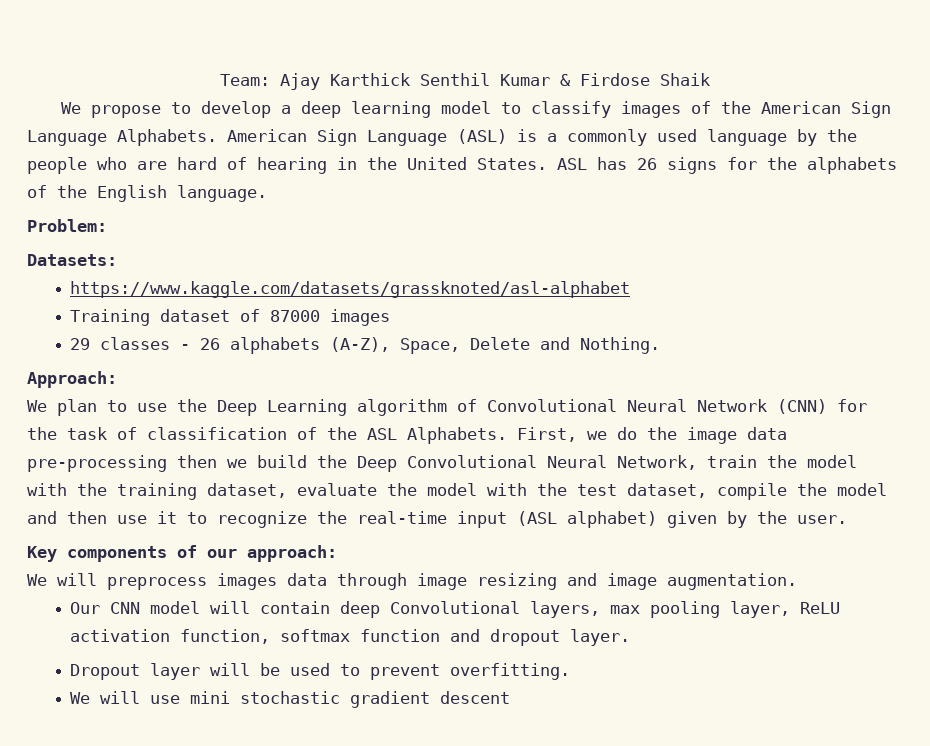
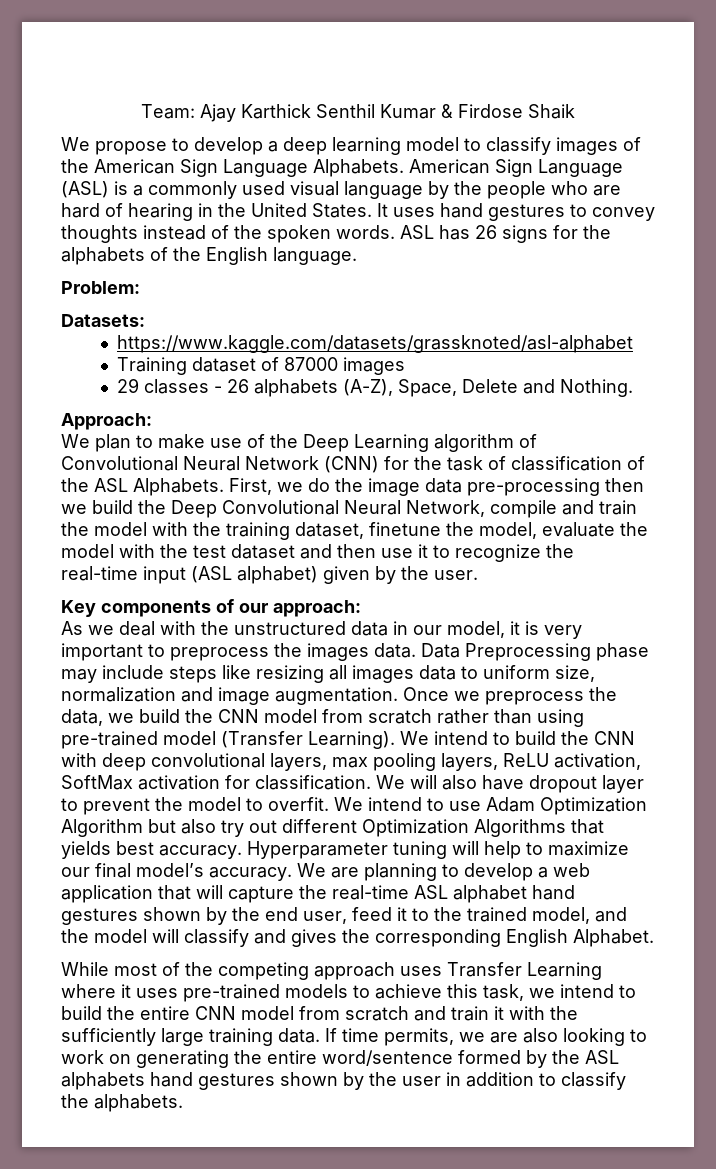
- American Sign Language (ASL) is a commonly used language by the people who are hard of hearing in the United States.
+ American Sign Language (ASL) is a commonly used visual language by the people who are hard of hearing in the United States.
+ It uses hand gestures to convey thoughts instead of the spoken words.
- We plan to use the Deep Learning algorithm of Convolutional Neural Network (CNN) for the task of classification of the ASL Alphabets.
+ We plan to make use of the Deep Learning algorithm of Convolutional Neural Network (CNN) for the task of classification of the ASL Alphabets.
- First, we do the image data pre-processing then we build the Deep Convolutional Neural Network, train the model with the training dataset, evaluate the model with the test dataset, compile the model and then use it to recognize the real-time input (ASL alphabet) given by the user.
+ First, we do the image data pre-processing then we build the Deep Convolutional Neural Network, compile and train the model with the training dataset, finetune the model, evaluate the model with the test dataset and then use it to recognize the real-time input (ASL alphabet) given by the user.
- We will preprocess images data through image resizing and image augmentation.
- Our CNN model will contain deep Convolutional layers, max pooling layer, ReLU activation function, softmax function and dropout layer.
- Dropout layer will be used to prevent overfitting.
- We will use mini stochastic gradient descent
+ As we deal with the unstructured data in our model, it is very important to preprocess the images data. Data Preprocessing phase may include steps like resizing all images data to uniform size, normalization and image augmentation. Once we preprocess the data, we build the CNN model from scratch rather than using pre-trained model (Transfer Learning). We intend to build the CNN with deep convolutional layers, max pooling layers, ReLU activation, SoftMax activation for classification. We will also have dropout layer to prevent the model to overfit. We intend to use Adam Optimization Algorithm but also try out different Optimization Algorithms that yields best accuracy. Hyperparameter tuning will help to maximize our final model’s accuracy. We are planning to develop a web application that will capture the real-time ASL alphabet hand gestures shown by the end user, feed it to the trained model, and the model will classify and gives the corresponding English Alphabet.
+ While most of the competing approach uses Transfer Learning where it uses pre-trained models to achieve this task, we intend to build the entire CNN model from scratch and train it with the sufficiently large training data. If time permits, we are also looking to work on generating the entire word/sentence formed by the ASL alphabets hand gestures shown by the user in addition to classify the alphabets.

